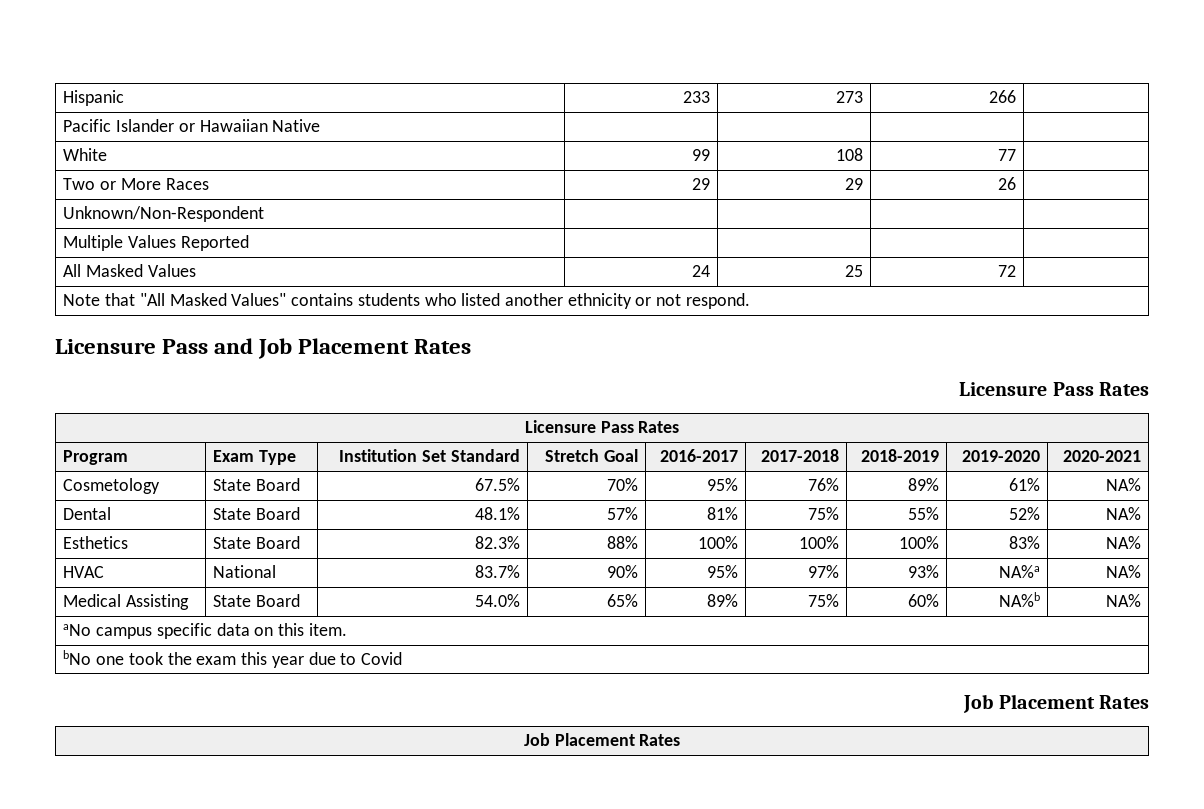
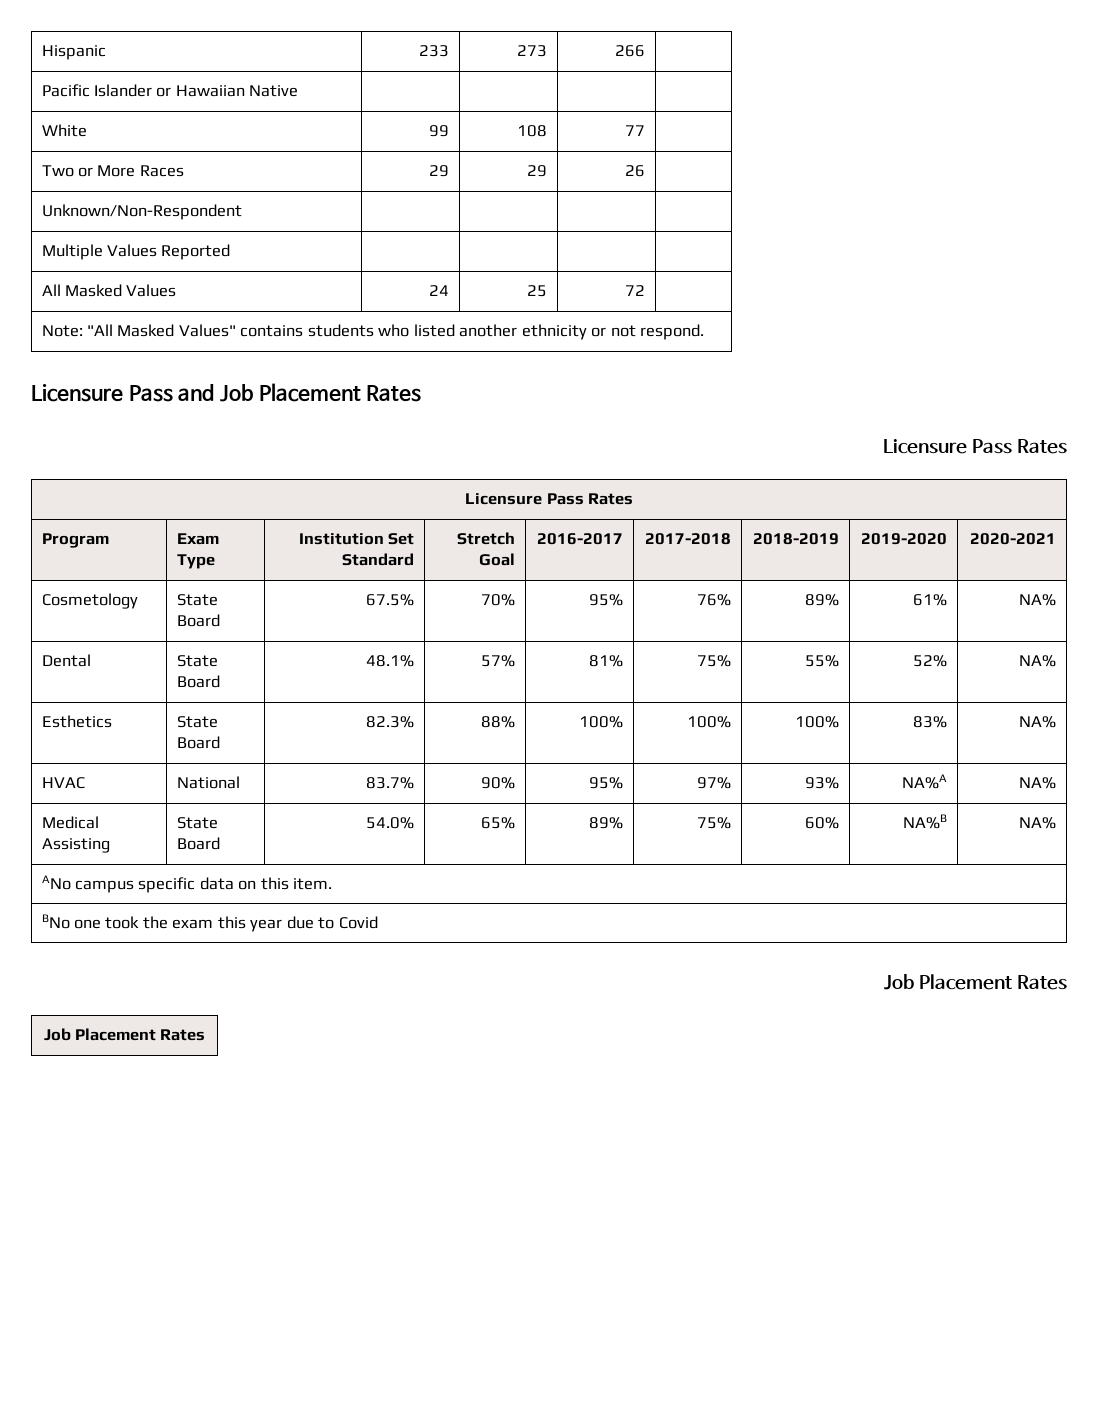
- Note that "All Masked Values" contains students who listed another ethnicity or not respond.
+ Note: "All Masked Values" contains students who listed another ethnicity or not respond.
- HVAC | National | 83.7% | 90% | 95% | 97% | 93% | NA%a | NA%
+ HVAC | National | 83.7% | 90% | 95% | 97% | 93% | NA%A | NA%
- Medical Assisting | State Board | 54.0% | 65% | 89% | 75% | 60% | NA%b | NA%
- aNo campus specific data on this item.
+ Medical Assisting | State Board | 54.0% | 65% | 89% | 75% | 60% | NA%B | NA%
+ ANo campus specific data on this item.
- bNo one took the exam this year due to Covid
+ BNo one took the exam this year due to Covid

